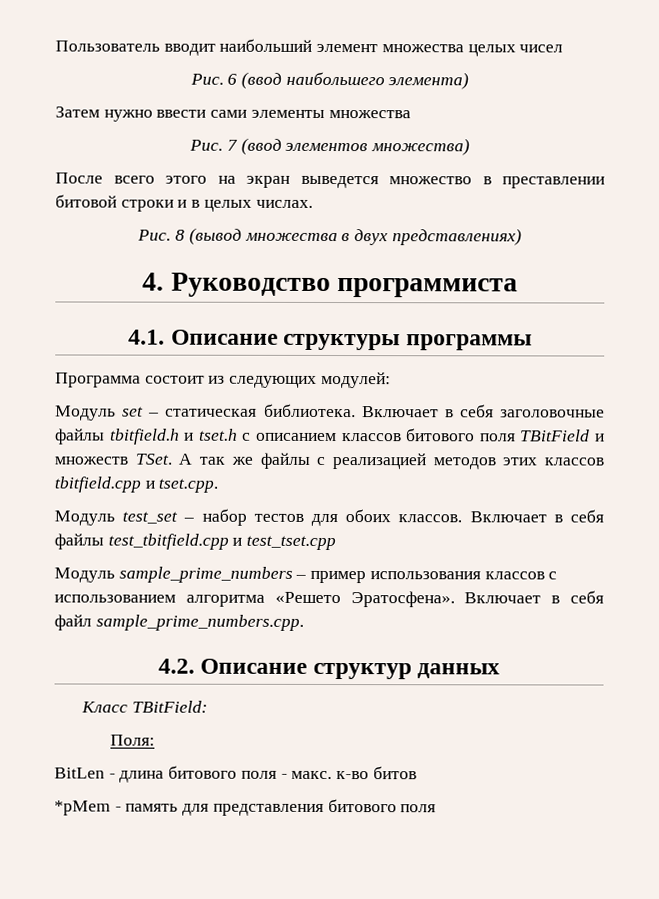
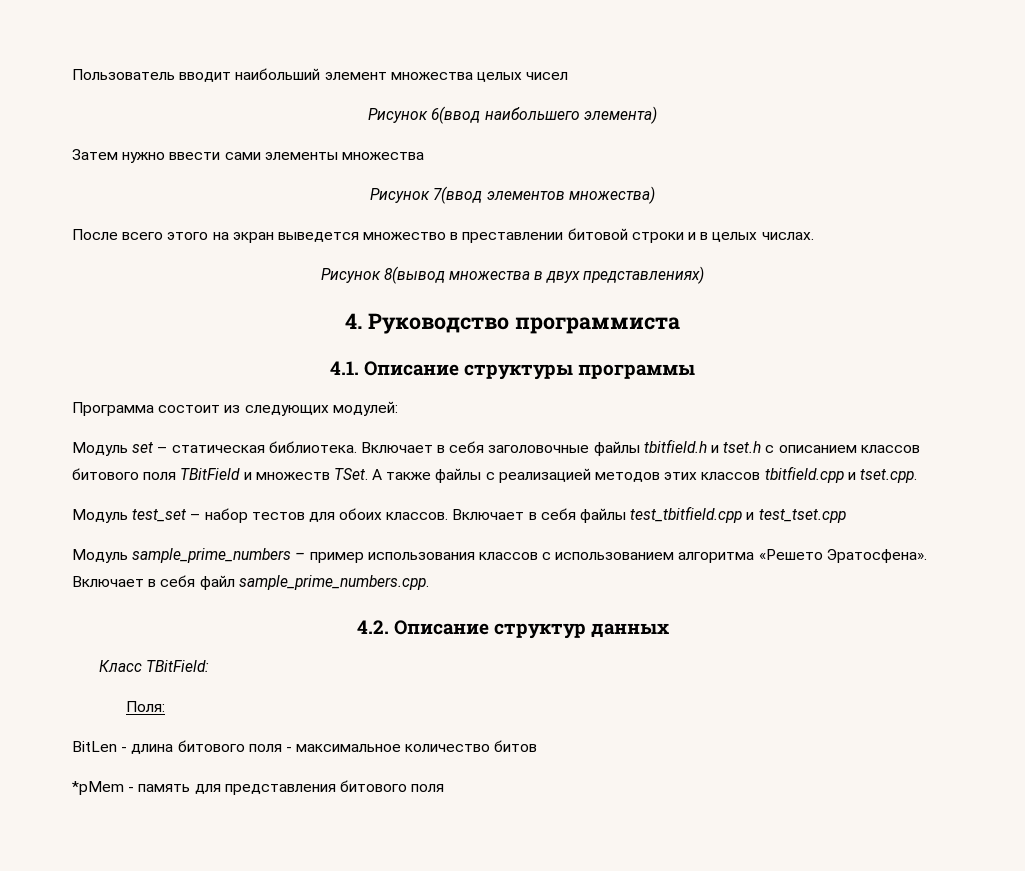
- Рис. 6 (ввод наибольшего элемента)
+ Рисунок 6(ввод наибольшего элемента)
- Рис. 7 (ввод элементов множества)
+ Рисунок 7(ввод элементов множества)
- Рис. 8 (вывод множества в двух представлениях)
+ Рисунок 8(вывод множества в двух представлениях)
- А так же файлы с реализацией методов этих классов tbitfield.cpp и tset.cpp.
+ А также файлы с реализацией методов этих классов tbitfield.cpp и tset.cpp.
- BitLen - длина битового поля - макс. к-во битов
+ BitLen - длина битового поля - максимальное количество битов

